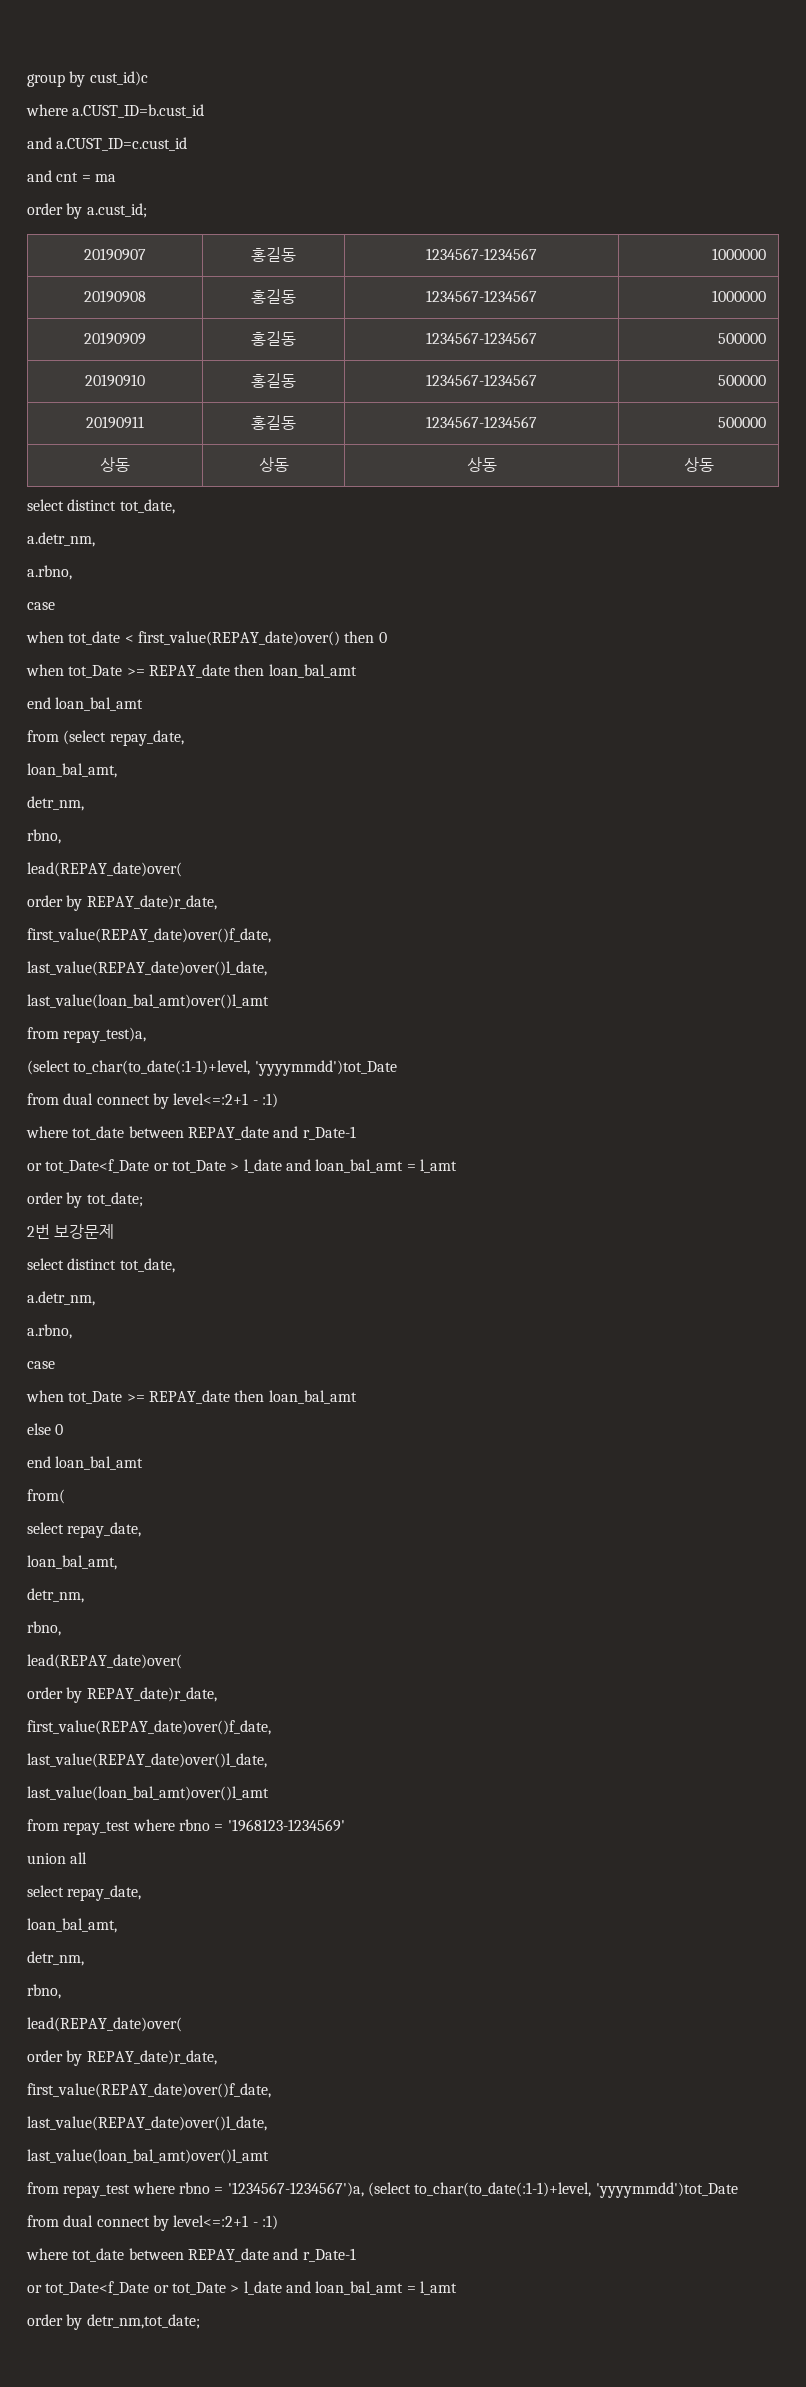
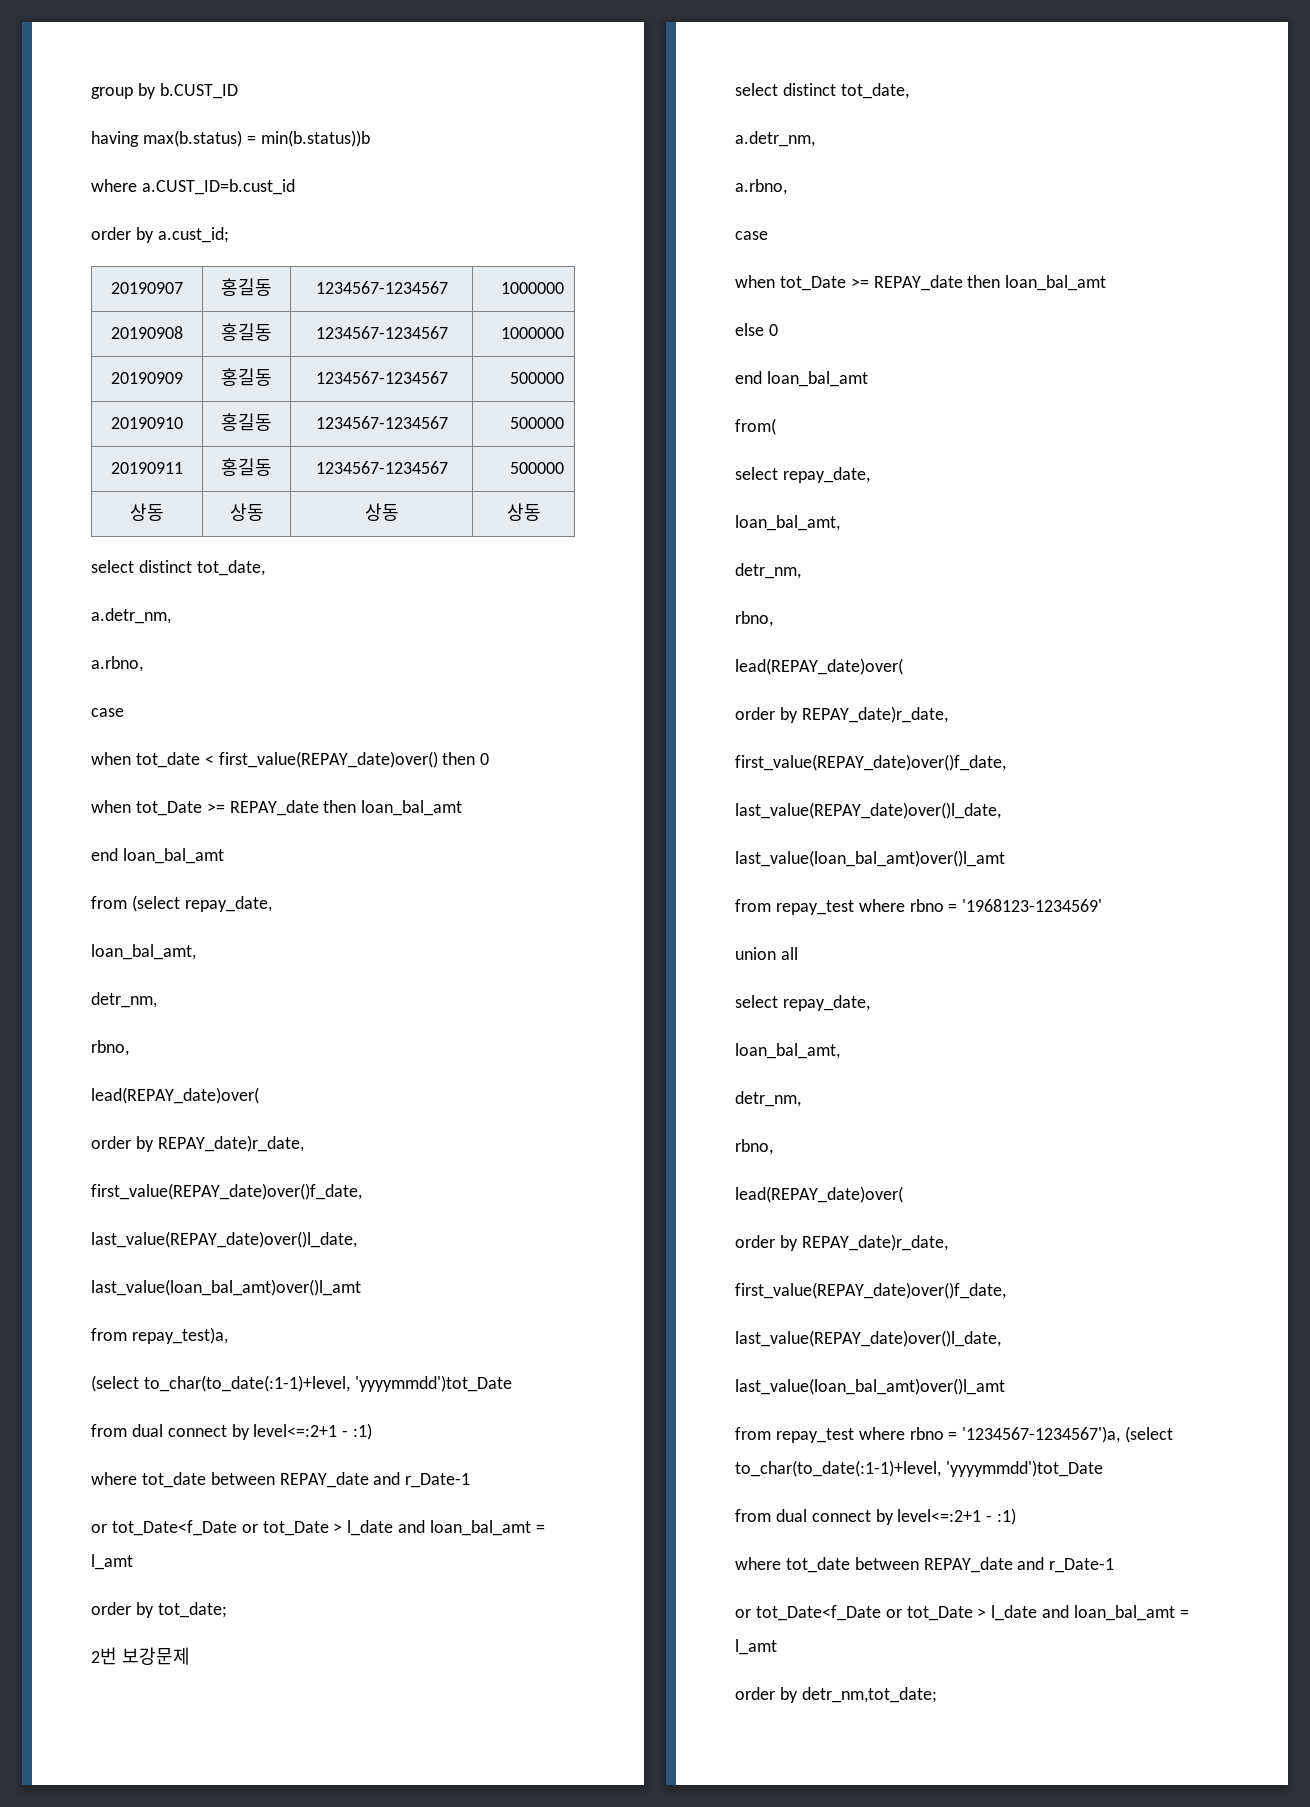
- group by cust_id)c
+ group by b.CUST_ID
+ having max(b.status) = min(b.status))b
  where a.CUST_ID=b.cust_id
- and a.CUST_ID=c.cust_id
- and cnt = ma

